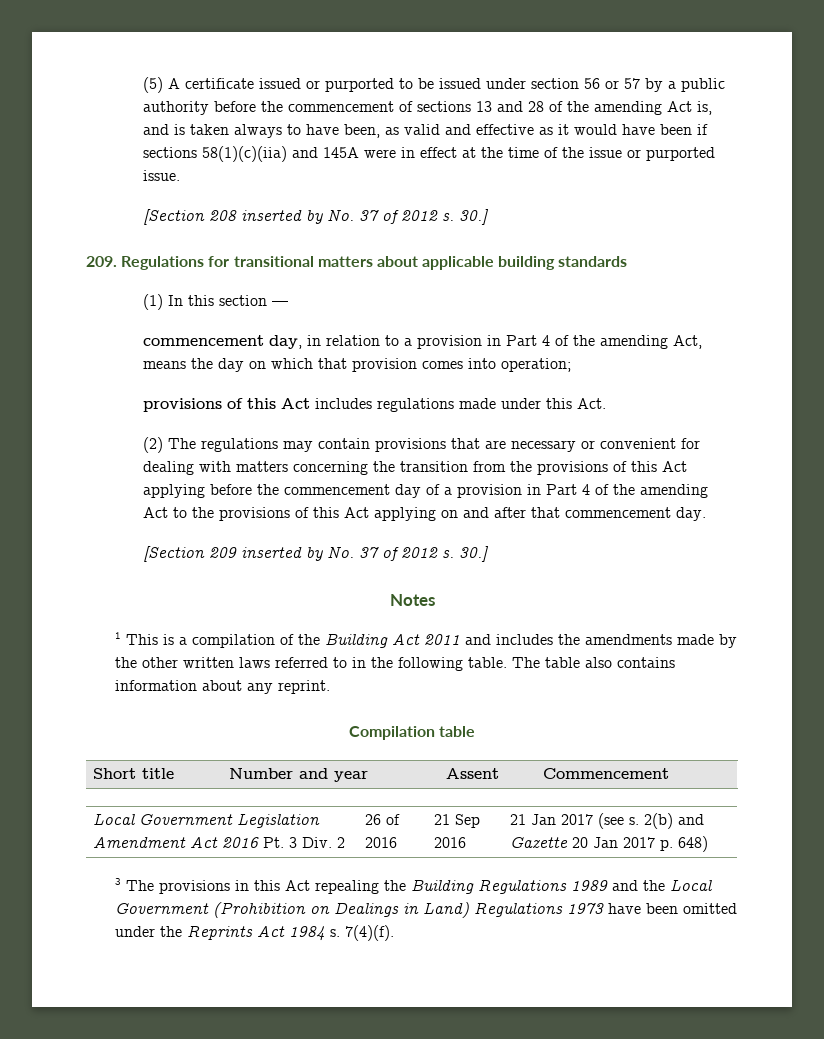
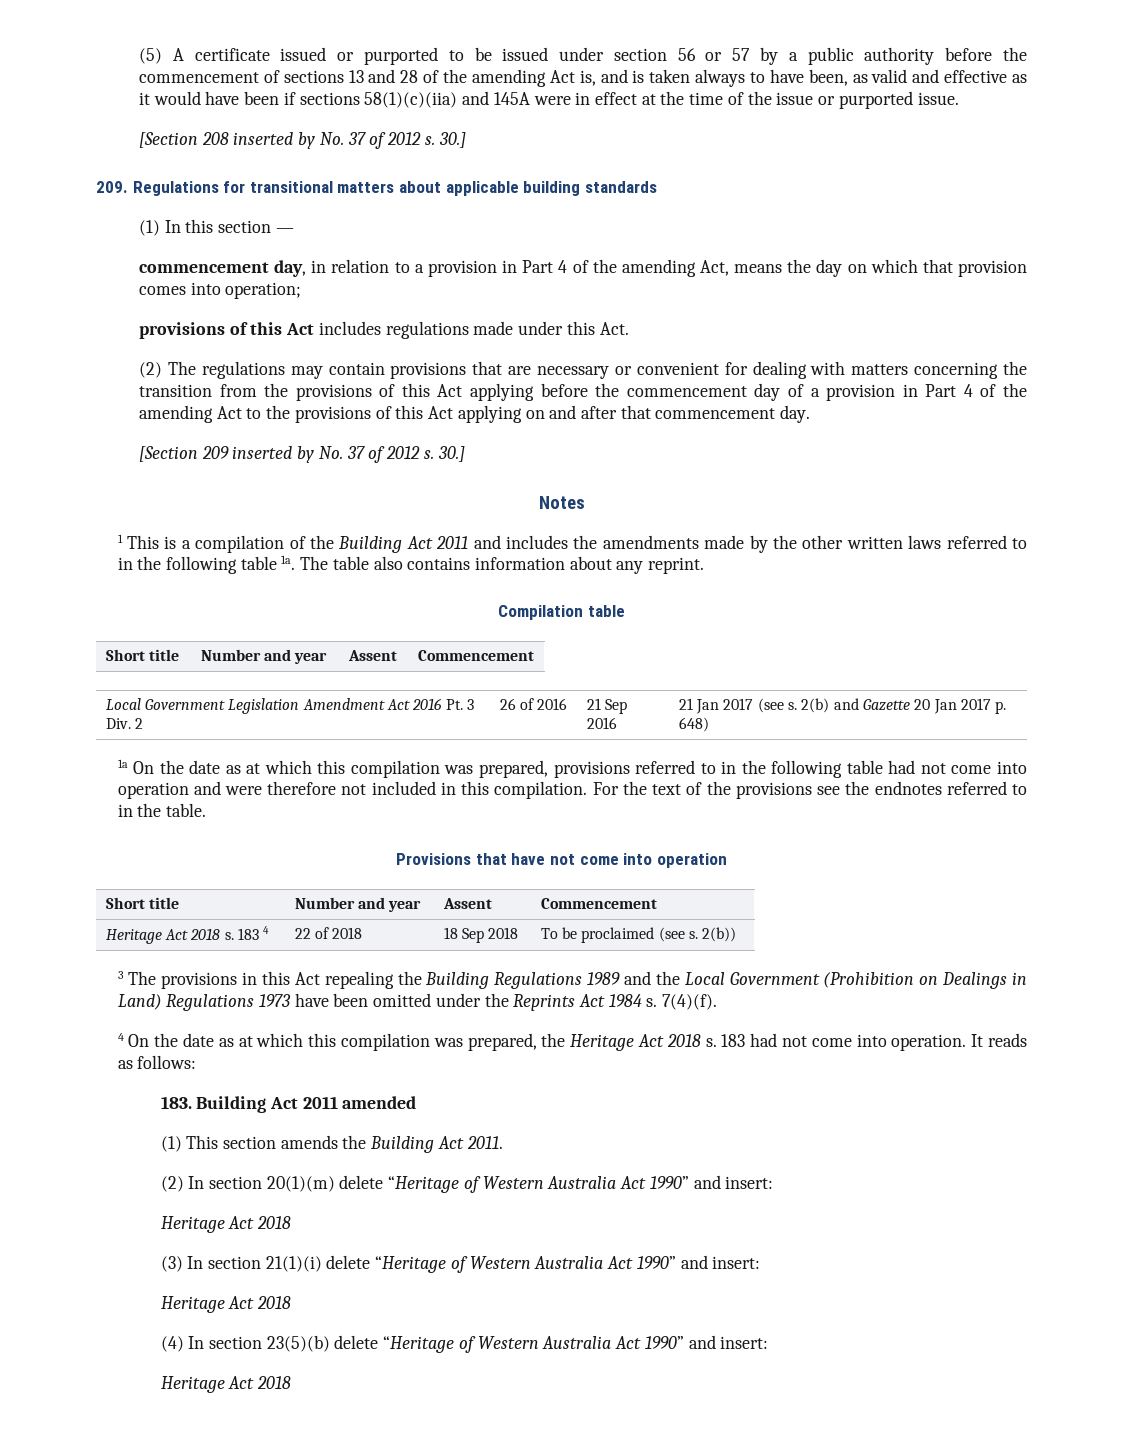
- 1 This is a compilation of the Building Act 2011 and includes the amendments made by the other written laws referred to in the following table.
+ 1 This is a compilation of the Building Act 2011 and includes the amendments made by the other written laws referred to in the following table 1a.
+ 1a On the date as at which this compilation was prepared, provisions referred to in the following table had not come into operation and were therefore not included in this compilation. For the text of the provisions see the endnotes referred to in the table.
+ Provisions that have not come into operation
+ Short title | Number and year | Assent | Commencement
+ Heritage Act 2018 s. 183 4 | 22 of 2018 | 18 Sep 2018 | To be proclaimed (see s. 2(b))
+ 4 On the date as at which this compilation was prepared, the Heritage Act 2018 s. 183 had not come into operation. It reads as follows:
+ 183. Building Act 2011 amended
+ (1) This section amends the Building Act 2011.
+ (2) In section 20(1)(m) delete “Heritage of Western Australia Act 1990” and insert:
+ Heritage Act 2018
+ (3) In section 21(1)(i) delete “Heritage of Western Australia Act 1990” and insert:
+ Heritage Act 2018
+ (4) In section 23(5)(b) delete “Heritage of Western Australia Act 1990” and insert:
+ Heritage Act 2018

